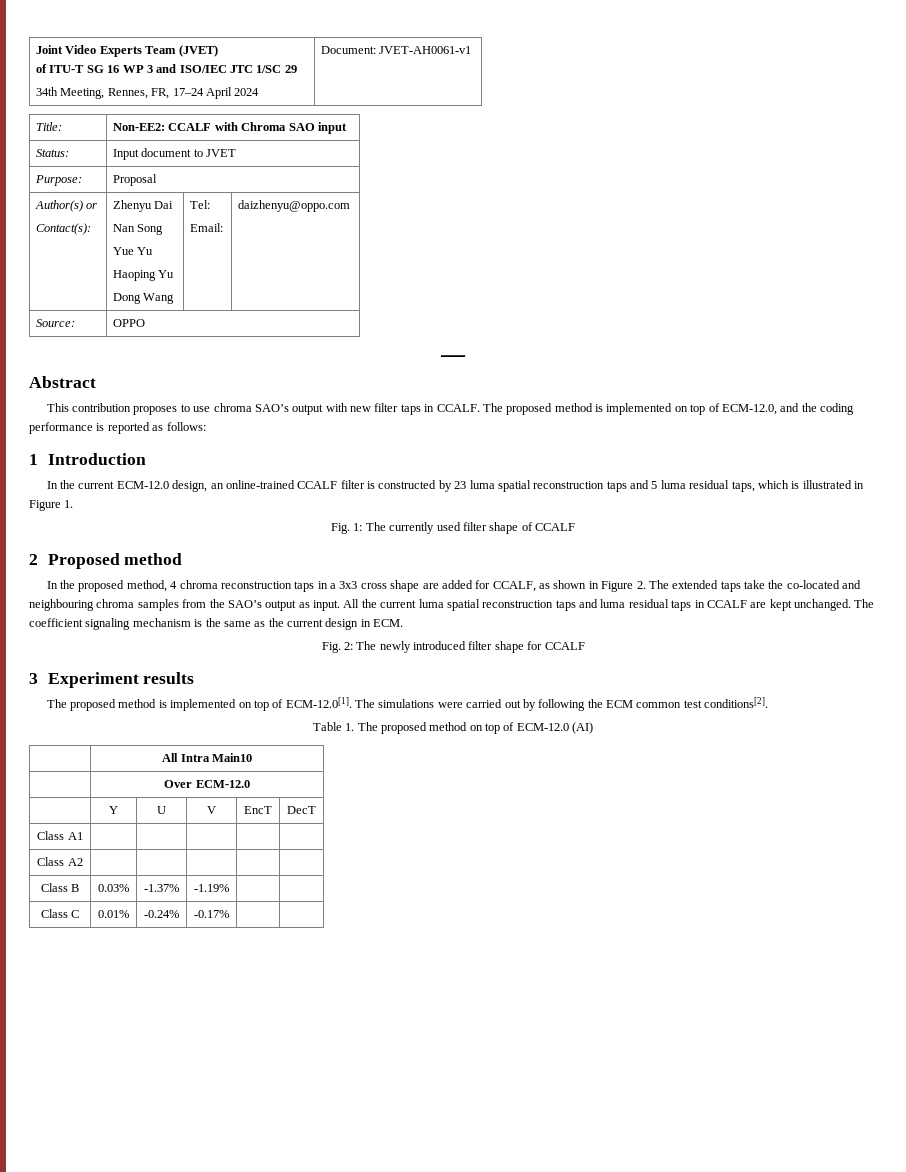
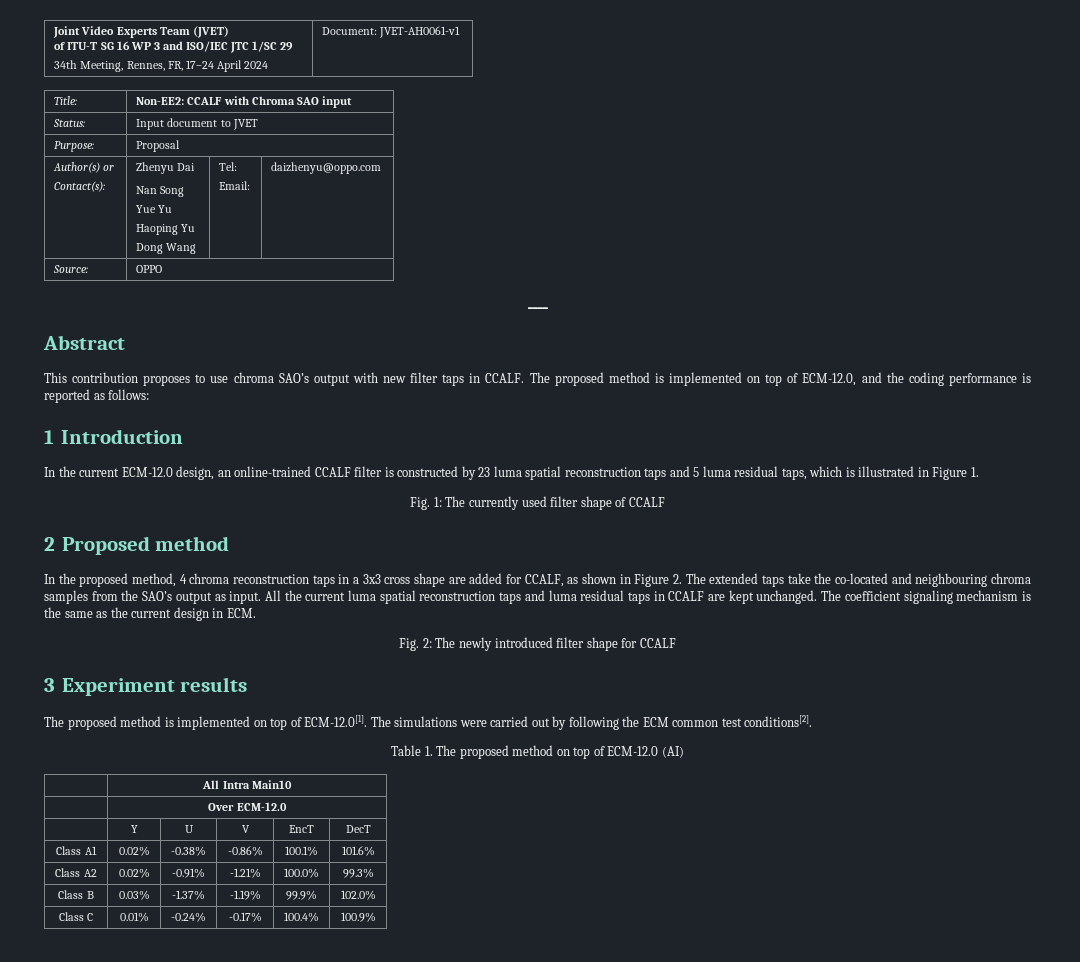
- Class A1 | | | | |
- Class A2 | | | | |
+ Class A1 | 0.02% | -0.38% | -0.86% | 100.1% | 101.6%
+ Class A2 | 0.02% | -0.91% | -1.21% | 100.0% | 99.3%
- Class B | 0.03% | -1.37% | -1.19% | |
+ Class B | 0.03% | -1.37% | -1.19% | 99.9% | 102.0%
- Class C | 0.01% | -0.24% | -0.17% | |
+ Class C | 0.01% | -0.24% | -0.17% | 100.4% | 100.9%

